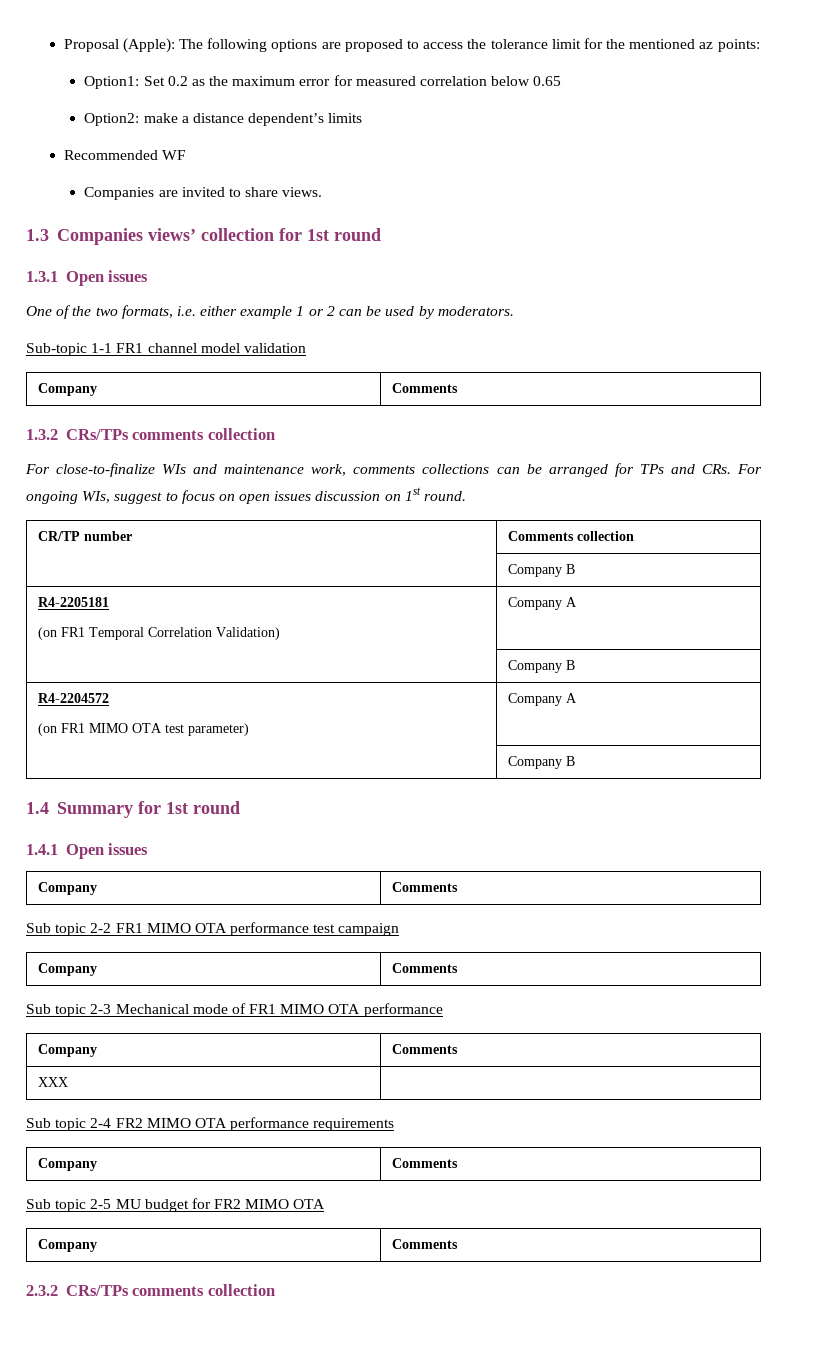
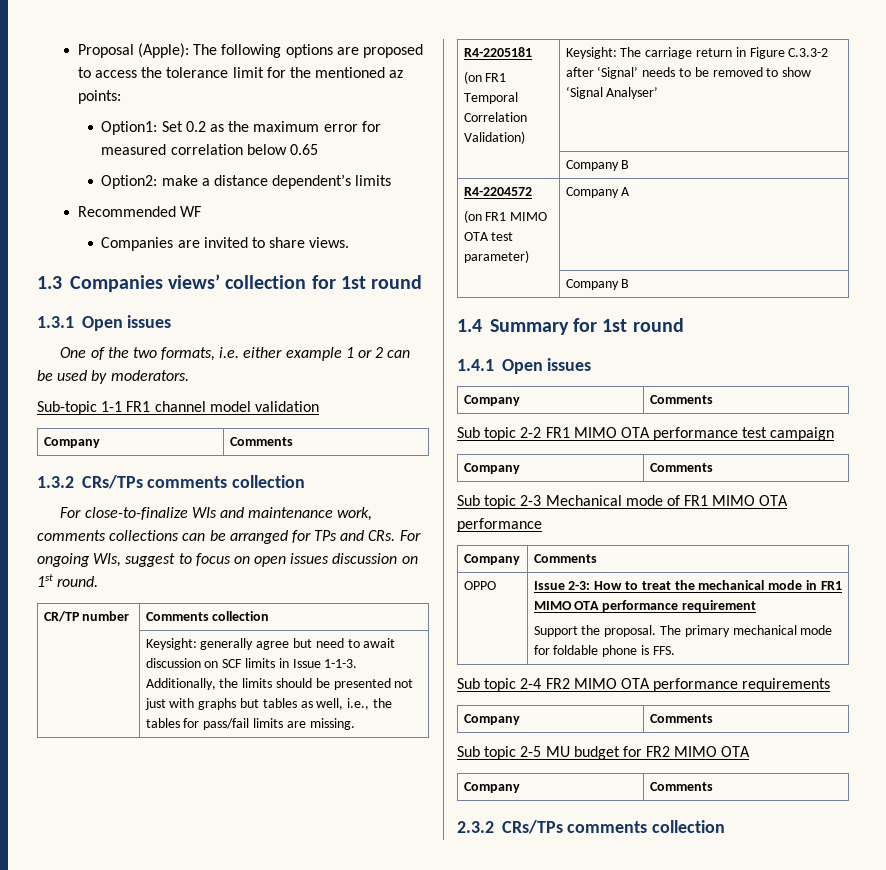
  CR/TP number | Comments collection
- | Company B
+ | Keysight: generally agree but need to await discussion on SCF limits in Issue 1-1-3. Additionally, the limits should be presented not just with graphs but tables as well, i.e., the tables for pass/fail limits are missing.
  R4-2205181
- (on FR1 Temporal Correlation Validation) | Company A
+ (on FR1 Temporal Correlation Validation) | Keysight: The carriage return in Figure C.3.3-2 after ‘Signal’ needs to be removed to show ‘Signal Analyser’
- XXX |
+ OPPO | Issue 2-3: How to treat the mechanical mode in FR1 MIMO OTA performance requirement
+ Support the proposal. The primary mechanical mode for foldable phone is FFS.

